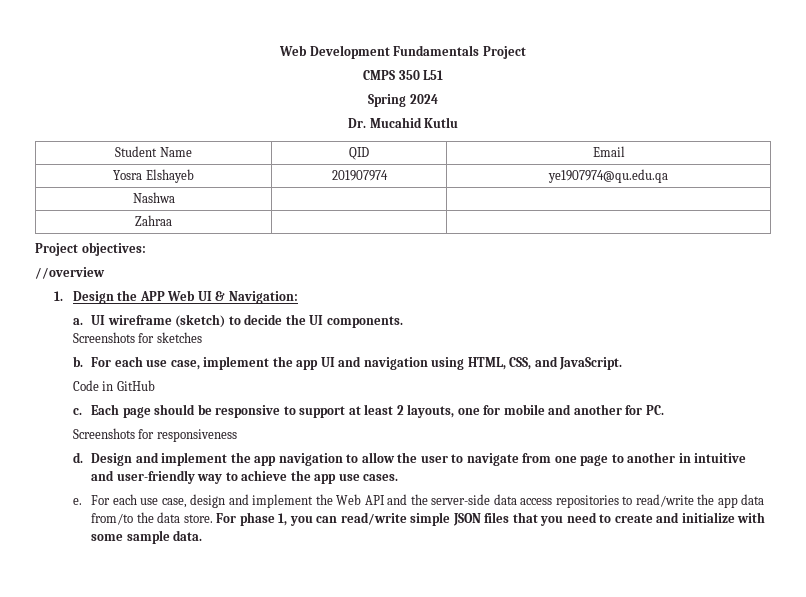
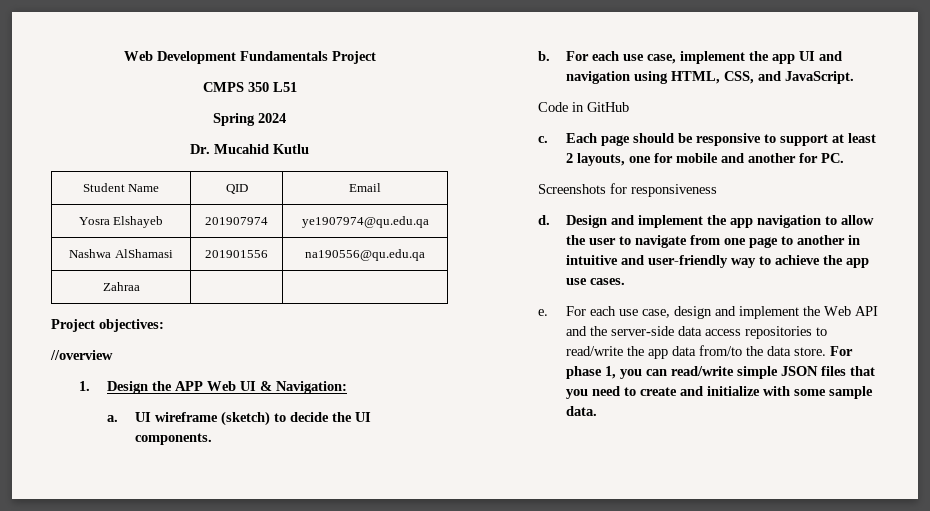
- Nashwa | |
+ Nashwa AlShamasi | 201901556 | na190556@qu.edu.qa
- Screenshots for sketches

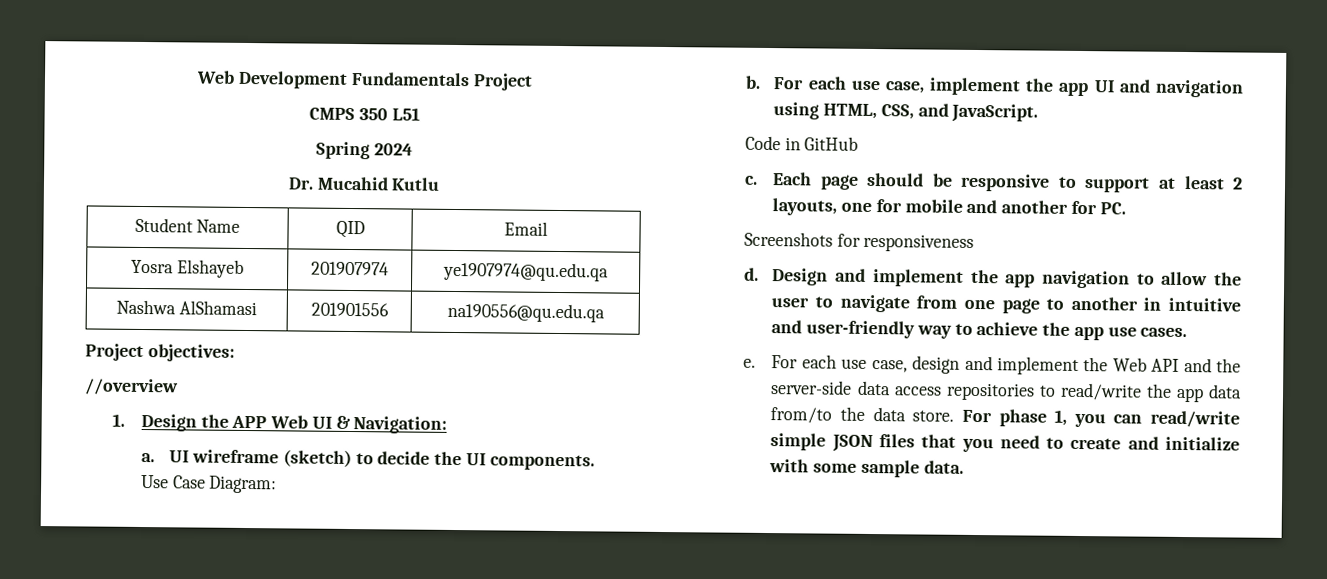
- Zahraa | |
+ Use Case Diagram:

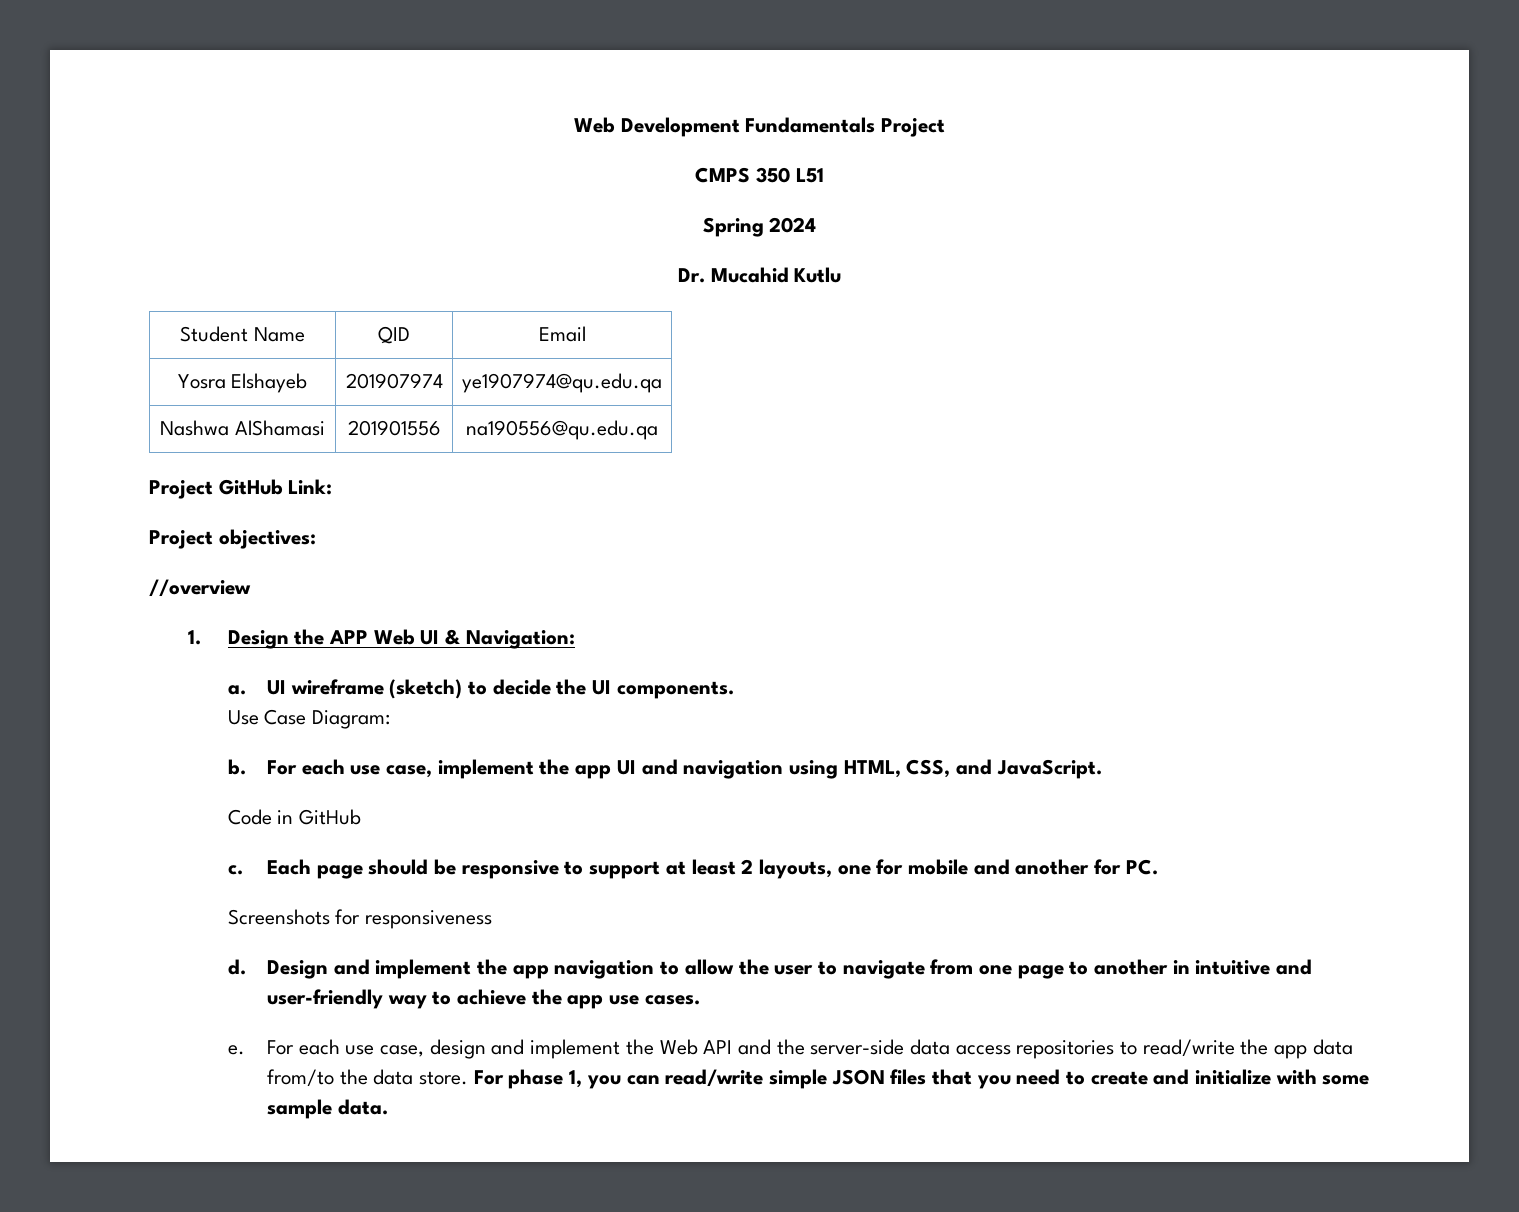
+ Project GitHub Link:

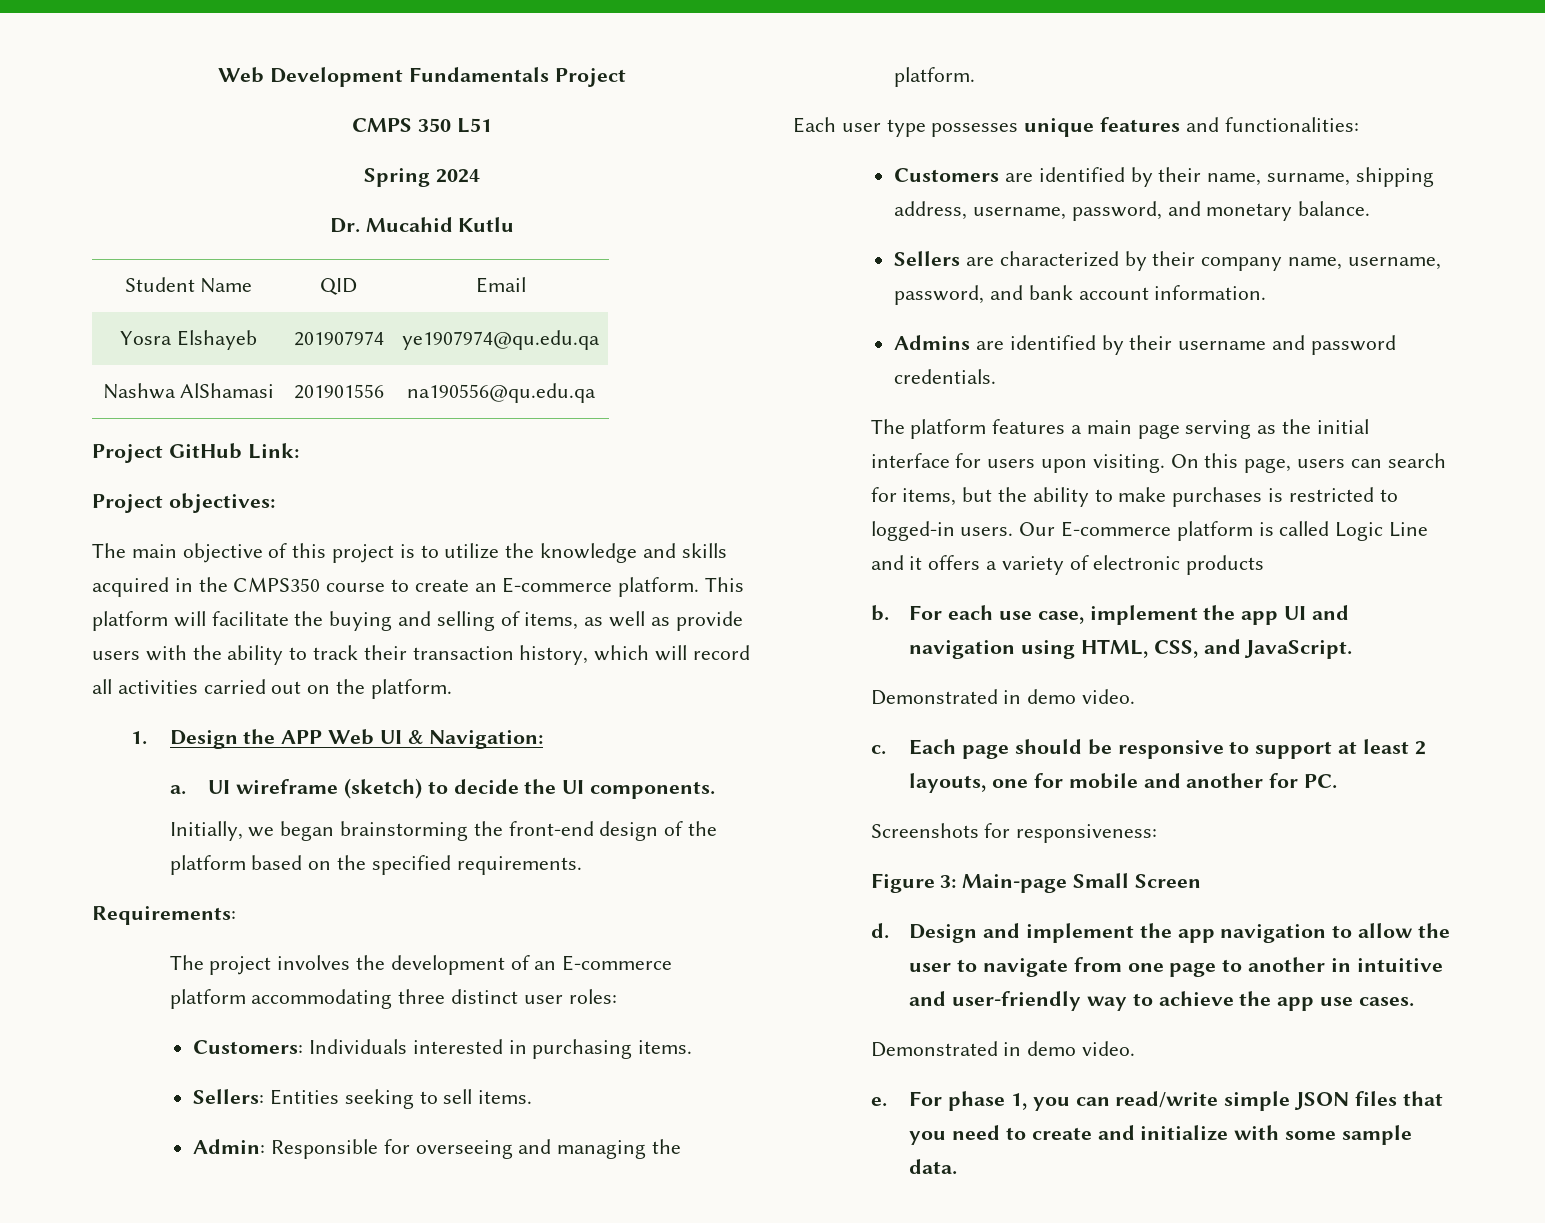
- //overview
+ The main objective of this project is to utilize the knowledge and skills acquired in the CMPS350 course to create an E-commerce platform. This platform will facilitate the buying and selling of items, as well as provide users with the ability to track their transaction history, which will record all activities carried out on the platform.
- Use Case Diagram:
+ Initially, we began brainstorming the front-end design of the platform based on the specified requirements.
+ Requirements:
+ The project involves the development of an E-commerce platform accommodating three distinct user roles:
+ Customers: Individuals interested in purchasing items.
+ Sellers: Entities seeking to sell items.
+ Admin: Responsible for overseeing and managing the platform.
+ Each user type possesses unique features and functionalities:
+ Customers are identified by their name, surname, shipping address, username, password, and monetary balance.
+ Sellers are characterized by their company name, username, password, and bank account information.
+ Admins are identified by their username and password credentials.
+ The platform features a main page serving as the initial interface for users upon visiting. On this page, users can search for items, but the ability to make purchases is restricted to logged-in users. Our E-commerce platform is called Logic Line and it offers a variety of electronic products
  For each use case, implement the app UI and navigation using HTML, CSS, and JavaScript.
- Code in GitHub
+ Demonstrated in demo video.
- Screenshots for responsiveness
+ Screenshots for responsiveness:
+ Figure 3: Main-page Small Screen
  Design and implement the app navigation to allow the user to navigate from one page to another in intuitive and user-friendly way to achieve the app use cases.
- e. For each use case, design and implement the Web API and the server-side data access repositories to read/write the app data from/to the data store.
+ Demonstrated in demo video.
+ e.

